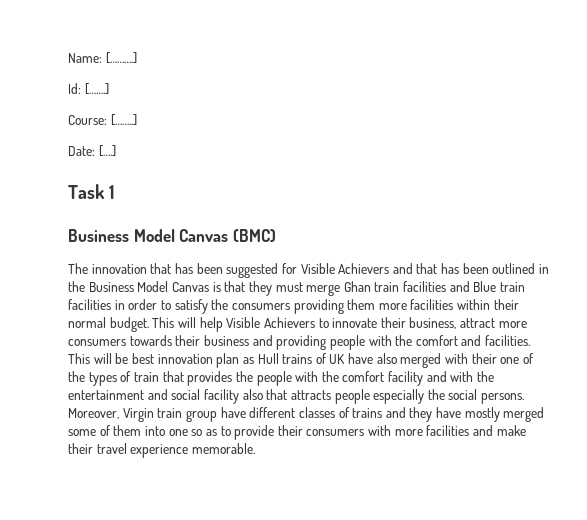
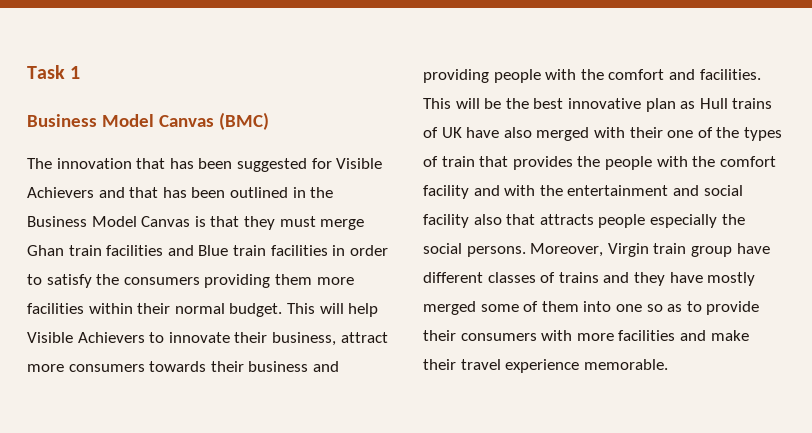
- Name: [……….]
- Id: […….]
- Course: [……..]
- Date: [….]
- This will be best innovation plan as Hull trains of UK have also merged with their one of the types of train that provides the people with the comfort facility and with the entertainment and social facility also that attracts people especially the social persons.
+ This will be the best innovative plan as Hull trains of UK have also merged with their one of the types of train that provides the people with the comfort facility and with the entertainment and social facility also that attracts people especially the social persons.

